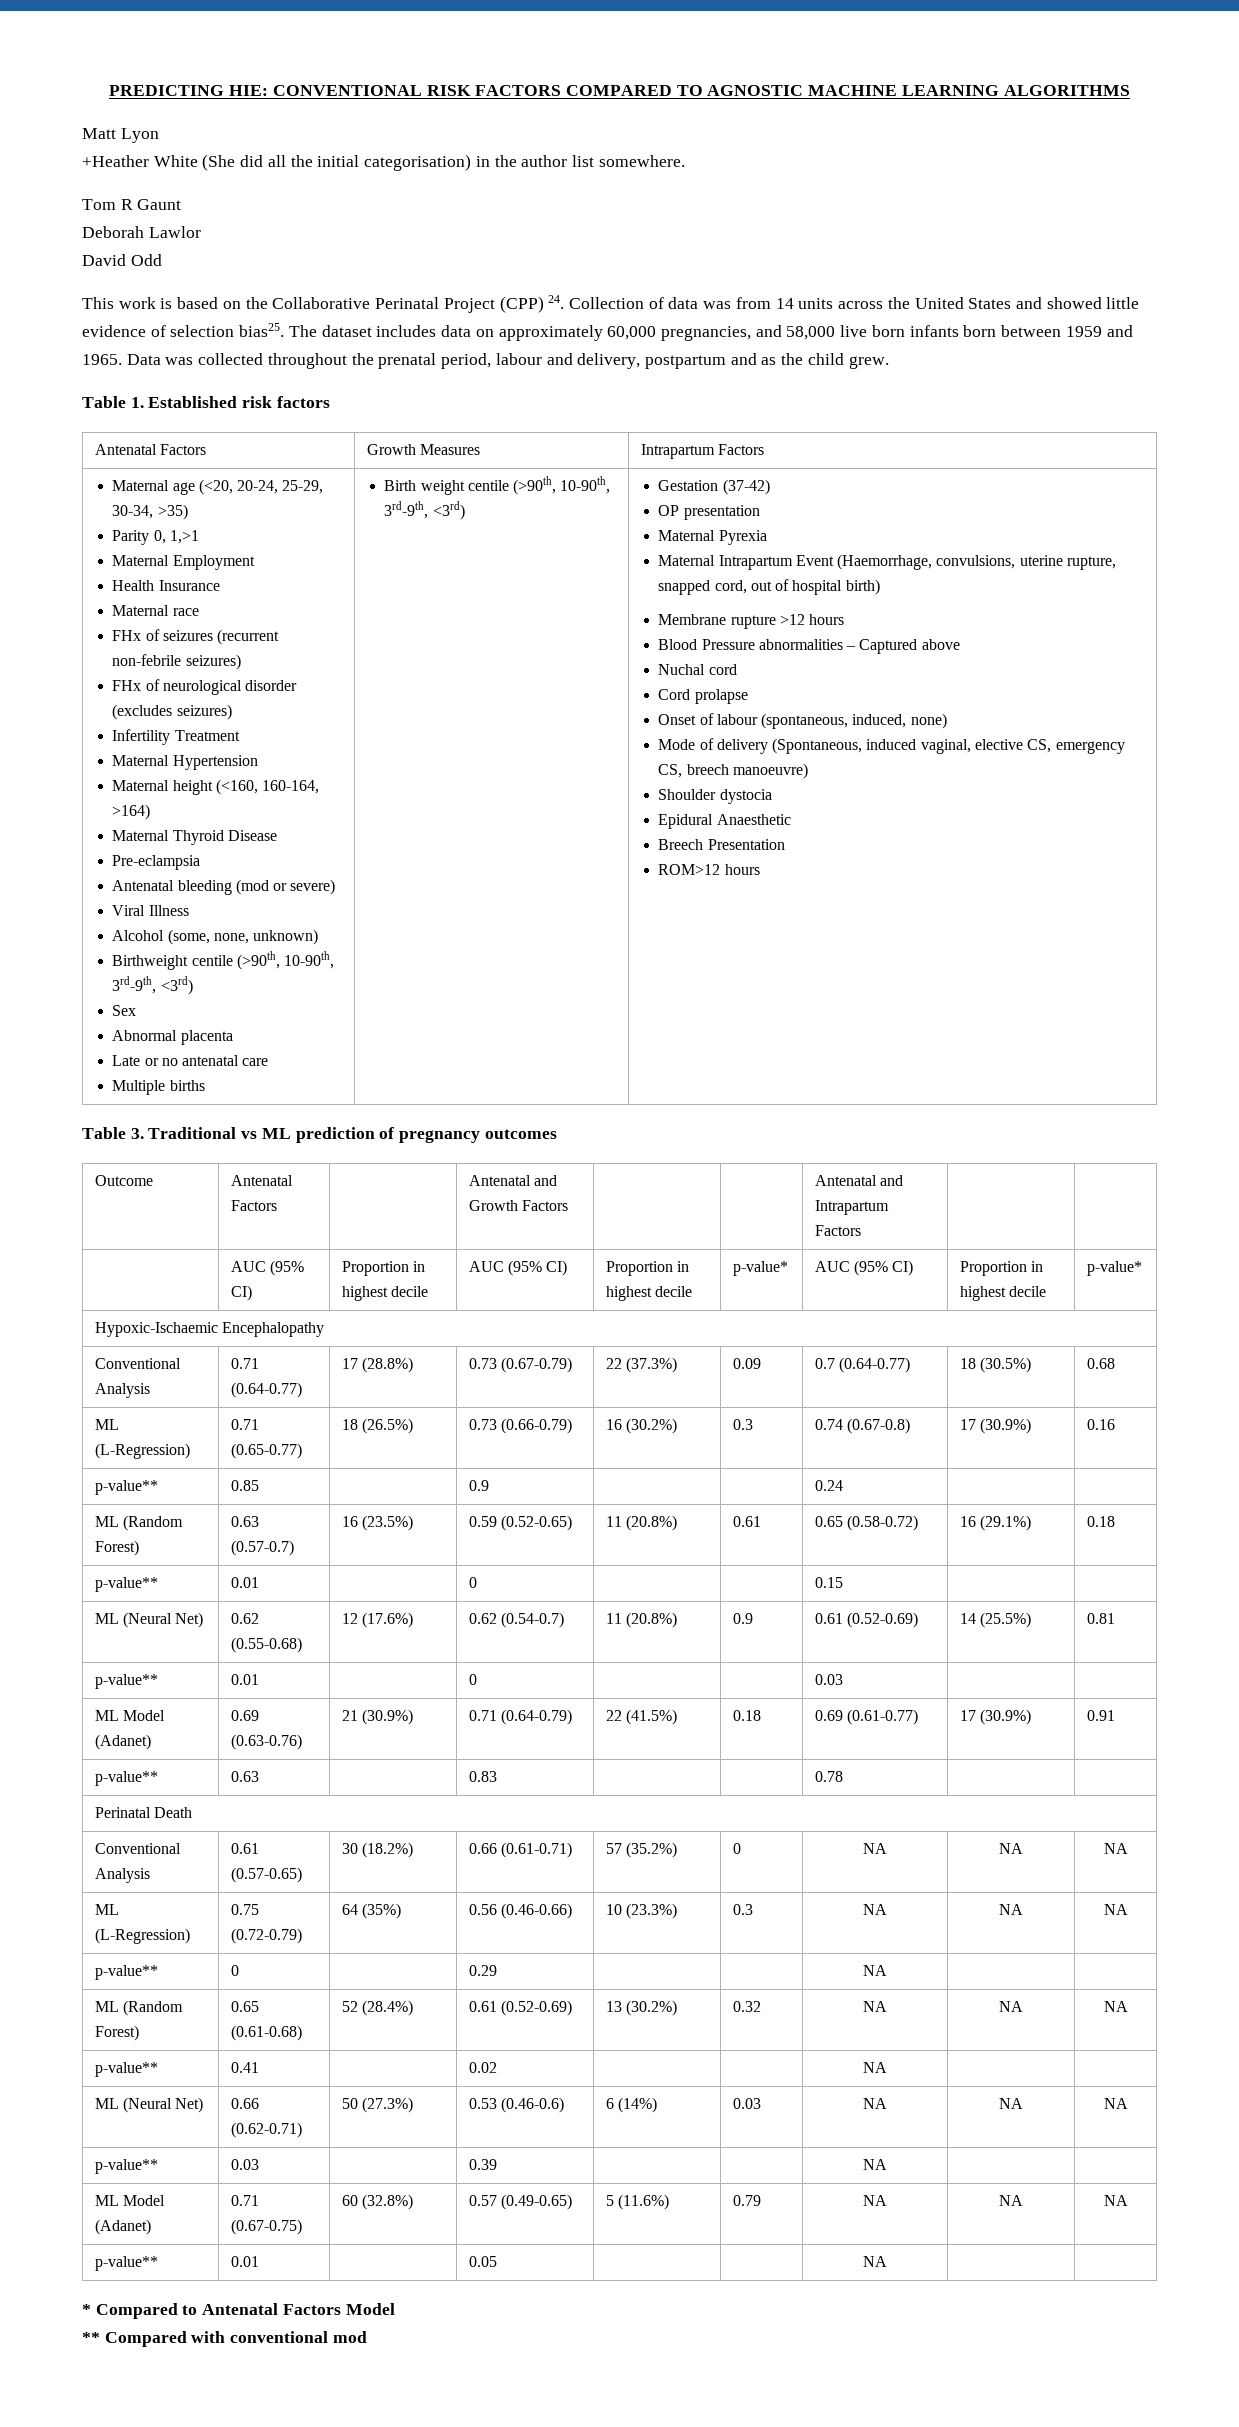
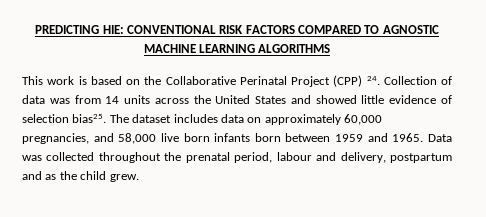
- Matt Lyon
- +Heather White (She did all the initial categorisation) in the author list somewhere.
- Tom R Gaunt
- Deborah Lawlor
- David Odd
- Table 1. Established risk factors
- Antenatal Factors | Growth Measures | Intrapartum Factors
- Maternal age (<20, 20-24, 25-29, 30-34, >35)
- Parity 0, 1,>1
- Maternal Employment
- Health Insurance
- Maternal race
- FHx of seizures (recurrent non-febrile seizures)
- FHx of neurological disorder (excludes seizures)
- Infertility Treatment
- Maternal Hypertension
- Maternal height (<160, 160-164, >164)
- Maternal Thyroid Disease
- Pre-eclampsia
- Antenatal bleeding (mod or severe)
- Viral Illness
- Alcohol (some, none, unknown)
- Birthweight centile (>90th, 10-90th, 3rd-9th, <3rd)
- Sex
- Abnormal placenta
- Late or no antenatal care
- Multiple births | Birth weight centile (>90th, 10-90th, 3rd-9th, <3rd) | Gestation (37-42)
- OP presentation
- Maternal Pyrexia
- Maternal Intrapartum Event (Haemorrhage, convulsions, uterine rupture, snapped cord, out of hospital birth)
- Membrane rupture >12 hours
- Blood Pressure abnormalities – Captured above
- Nuchal cord
- Cord prolapse
- Onset of labour (spontaneous, induced, none)
- Mode of delivery (Spontaneous, induced vaginal, elective CS, emergency CS, breech manoeuvre)
- Shoulder dystocia
- Epidural Anaesthetic
- Breech Presentation
- ROM>12 hours
- Table 3. Traditional vs ML prediction of pregnancy outcomes
- Outcome | Antenatal Factors | | Antenatal and Growth Factors | | | Antenatal and Intrapartum Factors | |
- | AUC (95% CI) | Proportion in highest decile | AUC (95% CI) | Proportion in highest decile | p-value* | AUC (95% CI) | Proportion in highest decile | p-value*
- Hypoxic-Ischaemic Encephalopathy
- Conventional Analysis | 0.71 (0.64-0.77) | 17 (28.8%) | 0.73 (0.67-0.79) | 22 (37.3%) | 0.09 | 0.7 (0.64-0.77) | 18 (30.5%) | 0.68
- ML (L-Regression) | 0.71 (0.65-0.77) | 18 (26.5%) | 0.73 (0.66-0.79) | 16 (30.2%) | 0.3 | 0.74 (0.67-0.8) | 17 (30.9%) | 0.16
- p-value** | 0.85 | | 0.9 | | | 0.24 | |
- ML (Random Forest) | 0.63 (0.57-0.7) | 16 (23.5%) | 0.59 (0.52-0.65) | 11 (20.8%) | 0.61 | 0.65 (0.58-0.72) | 16 (29.1%) | 0.18
- p-value** | 0.01 | | 0 | | | 0.15 | |
- ML (Neural Net) | 0.62 (0.55-0.68) | 12 (17.6%) | 0.62 (0.54-0.7) | 11 (20.8%) | 0.9 | 0.61 (0.52-0.69) | 14 (25.5%) | 0.81
- p-value** | 0.01 | | 0 | | | 0.03 | |
- ML Model (Adanet) | 0.69 (0.63-0.76) | 21 (30.9%) | 0.71 (0.64-0.79) | 22 (41.5%) | 0.18 | 0.69 (0.61-0.77) | 17 (30.9%) | 0.91
- p-value** | 0.63 | | 0.83 | | | 0.78 | |
- Perinatal Death
- Conventional Analysis | 0.61 (0.57-0.65) | 30 (18.2%) | 0.66 (0.61-0.71) | 57 (35.2%) | 0 | NA | NA | NA
- ML (L-Regression) | 0.75 (0.72-0.79) | 64 (35%) | 0.56 (0.46-0.66) | 10 (23.3%) | 0.3 | NA | NA | NA
- p-value** | 0 | | 0.29 | | | NA | |
- ML (Random Forest) | 0.65 (0.61-0.68) | 52 (28.4%) | 0.61 (0.52-0.69) | 13 (30.2%) | 0.32 | NA | NA | NA
- p-value** | 0.41 | | 0.02 | | | NA | |
- ML (Neural Net) | 0.66 (0.62-0.71) | 50 (27.3%) | 0.53 (0.46-0.6) | 6 (14%) | 0.03 | NA | NA | NA
- p-value** | 0.03 | | 0.39 | | | NA | |
- ML Model (Adanet) | 0.71 (0.67-0.75) | 60 (32.8%) | 0.57 (0.49-0.65) | 5 (11.6%) | 0.79 | NA | NA | NA
- p-value** | 0.01 | | 0.05 | | | NA | |
- * Compared to Antenatal Factors Model
- ** Compared with conventional mod

